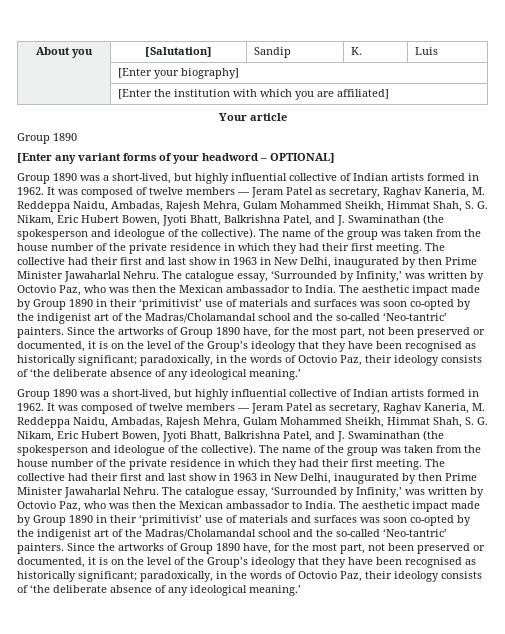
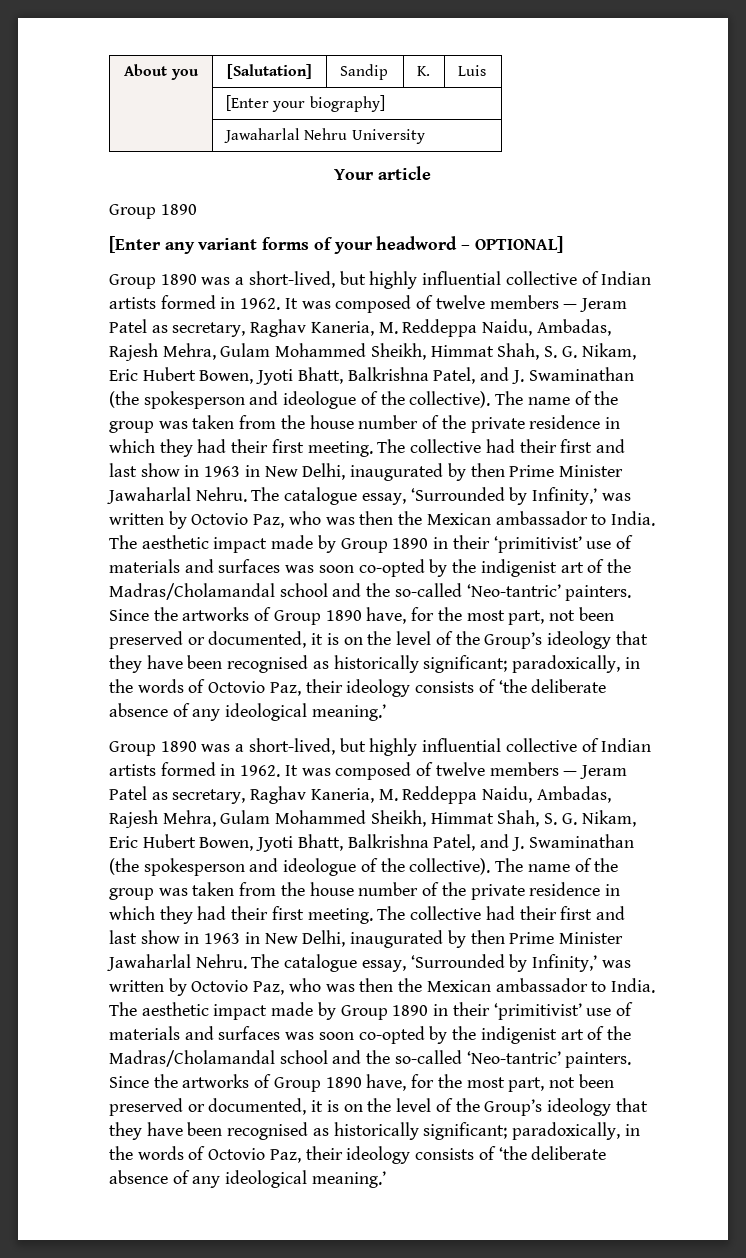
- | [Enter the institution with which you are affiliated]
+ | Jawaharlal Nehru University

